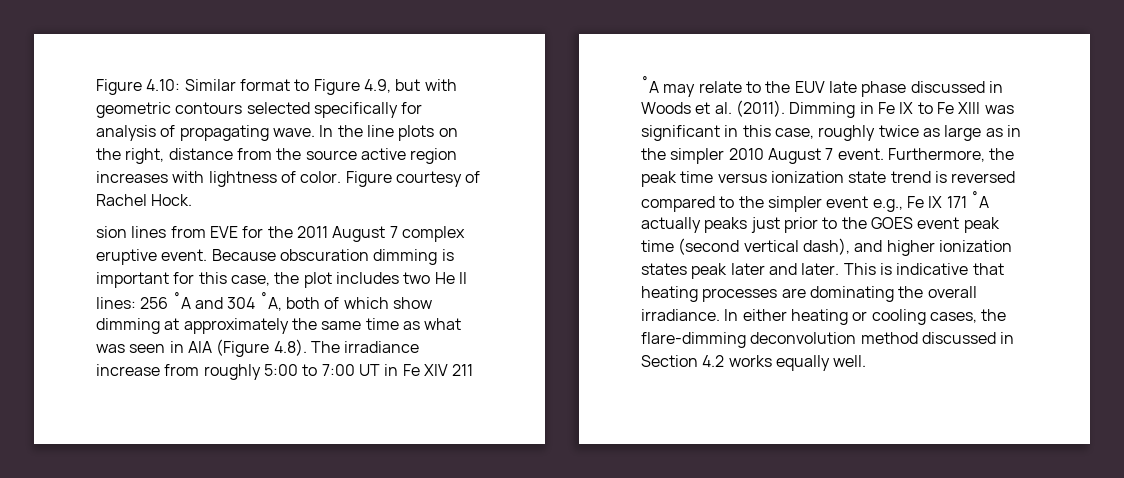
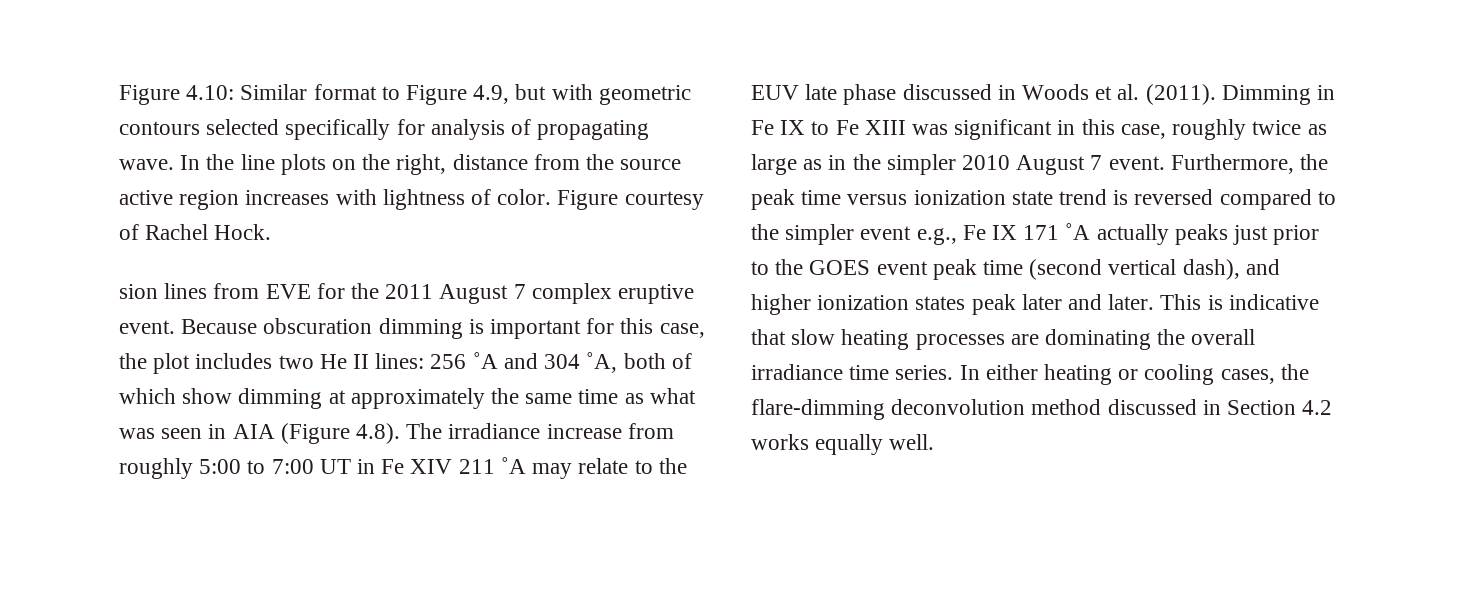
- This is indicative that heating processes are dominating the overall irradiance.
+ This is indicative that slow heating processes are dominating the overall irradiance time series.

